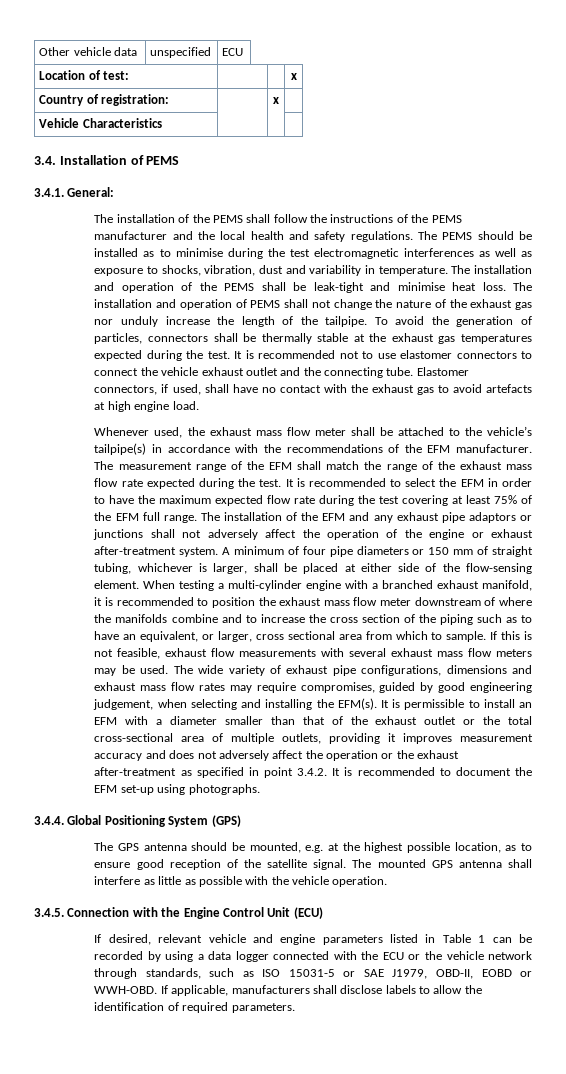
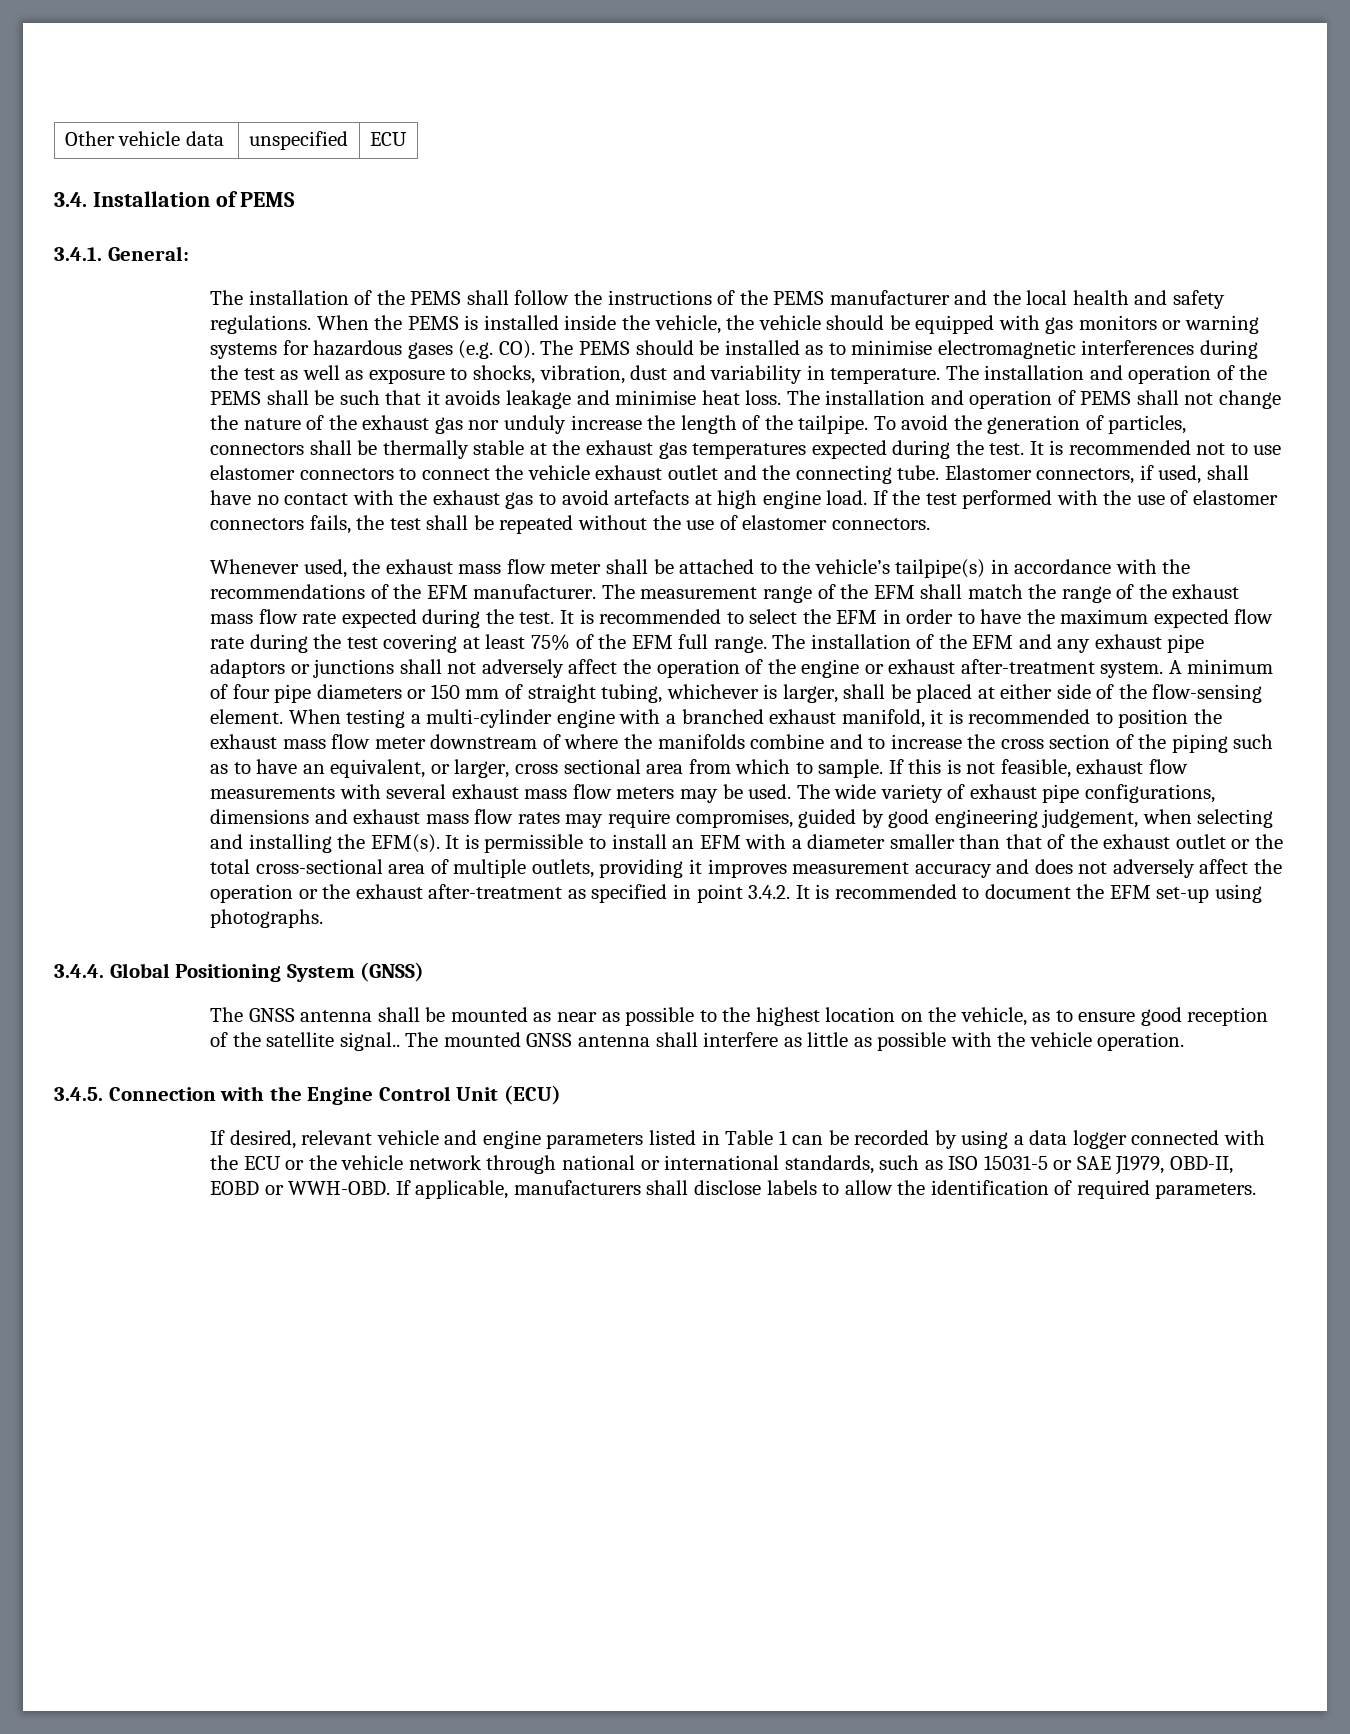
- Location of test: | | | x
- Country of registration: | | x |
- Vehicle Characteristics | | |
- The PEMS should be installed as to minimise during the test electromagnetic interferences as well as exposure to shocks, vibration, dust and variability in temperature.
+ When the PEMS is installed inside the vehicle, the vehicle should be equipped with gas monitors or warning systems for hazardous gases (e.g. CO). The PEMS should be installed as to minimise electromagnetic interferences during the test as well as exposure to shocks, vibration, dust and variability in temperature.
- The installation and operation of the PEMS shall be leak-tight and minimise heat loss.
+ The installation and operation of the PEMS shall be such that it avoids leakage and minimise heat loss.
+ If the test performed with the use of elastomer connectors fails, the test shall be repeated without the use of elastomer connectors.
- 3.4.4. Global Positioning System (GPS)
- The GPS antenna should be mounted, e.g. at the highest possible location, as to ensure good reception of the satellite signal.
+ 3.4.4. Global Positioning System (GNSS)
+ The GNSS antenna shall be mounted as near as possible to the highest location on the vehicle, as to ensure good reception of the satellite signal..
- The mounted GPS antenna shall interfere as little as possible with the vehicle operation.
+ The mounted GNSS antenna shall interfere as little as possible with the vehicle operation.
- If desired, relevant vehicle and engine parameters listed in Table 1 can be recorded by using a data logger connected with the ECU or the vehicle network through standards, such as ISO 15031-5 or SAE J1979, OBD-II, EOBD or WWH-OBD.
+ If desired, relevant vehicle and engine parameters listed in Table 1 can be recorded by using a data logger connected with the ECU or the vehicle network through national or international standards, such as ISO 15031-5 or SAE J1979, OBD-II, EOBD or WWH-OBD.

